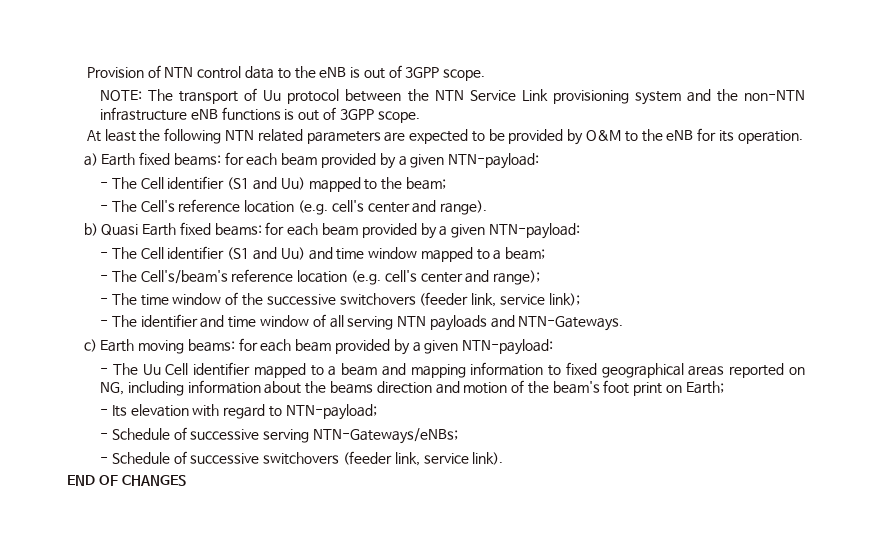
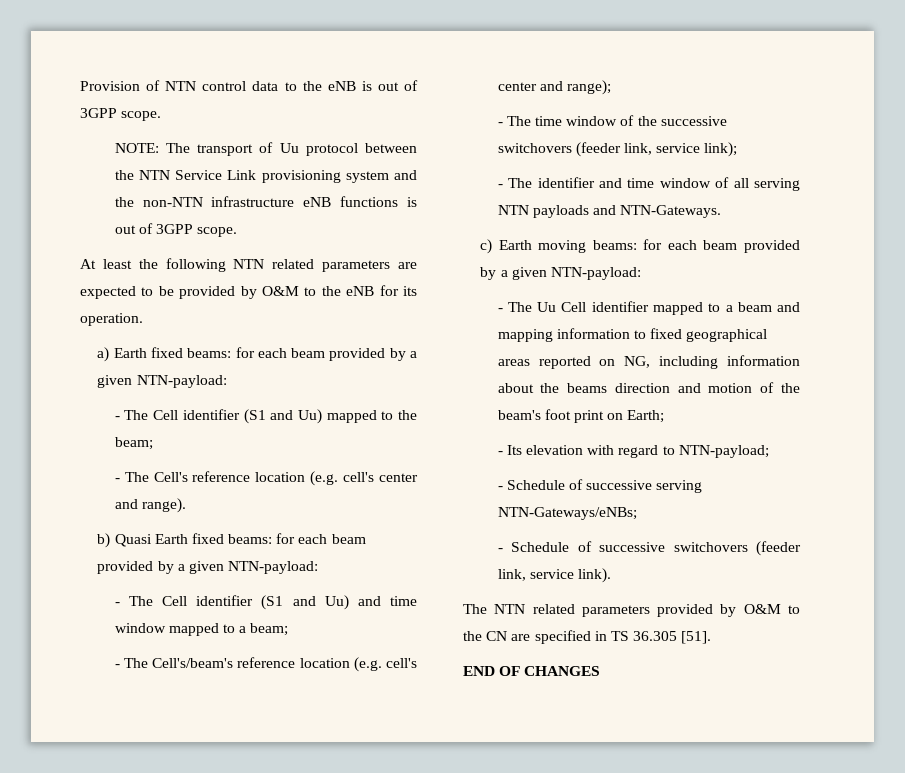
+ The NTN related parameters provided by O&M to the CN are specified in TS 36.305 [51].

